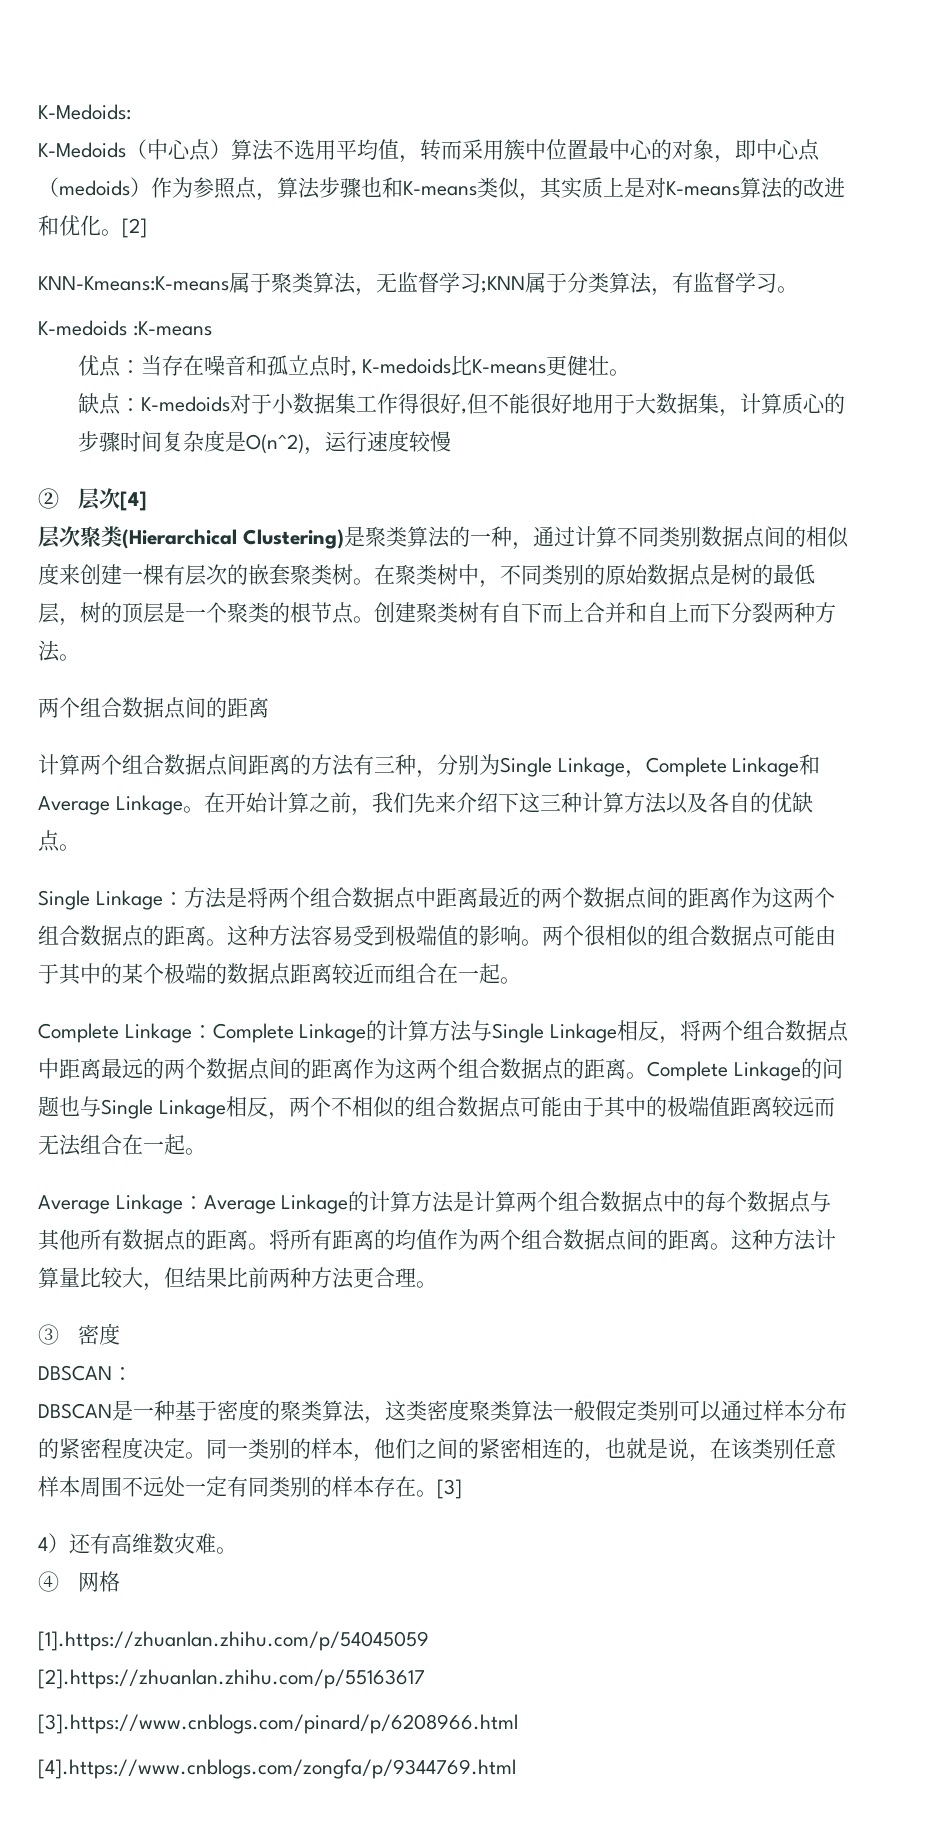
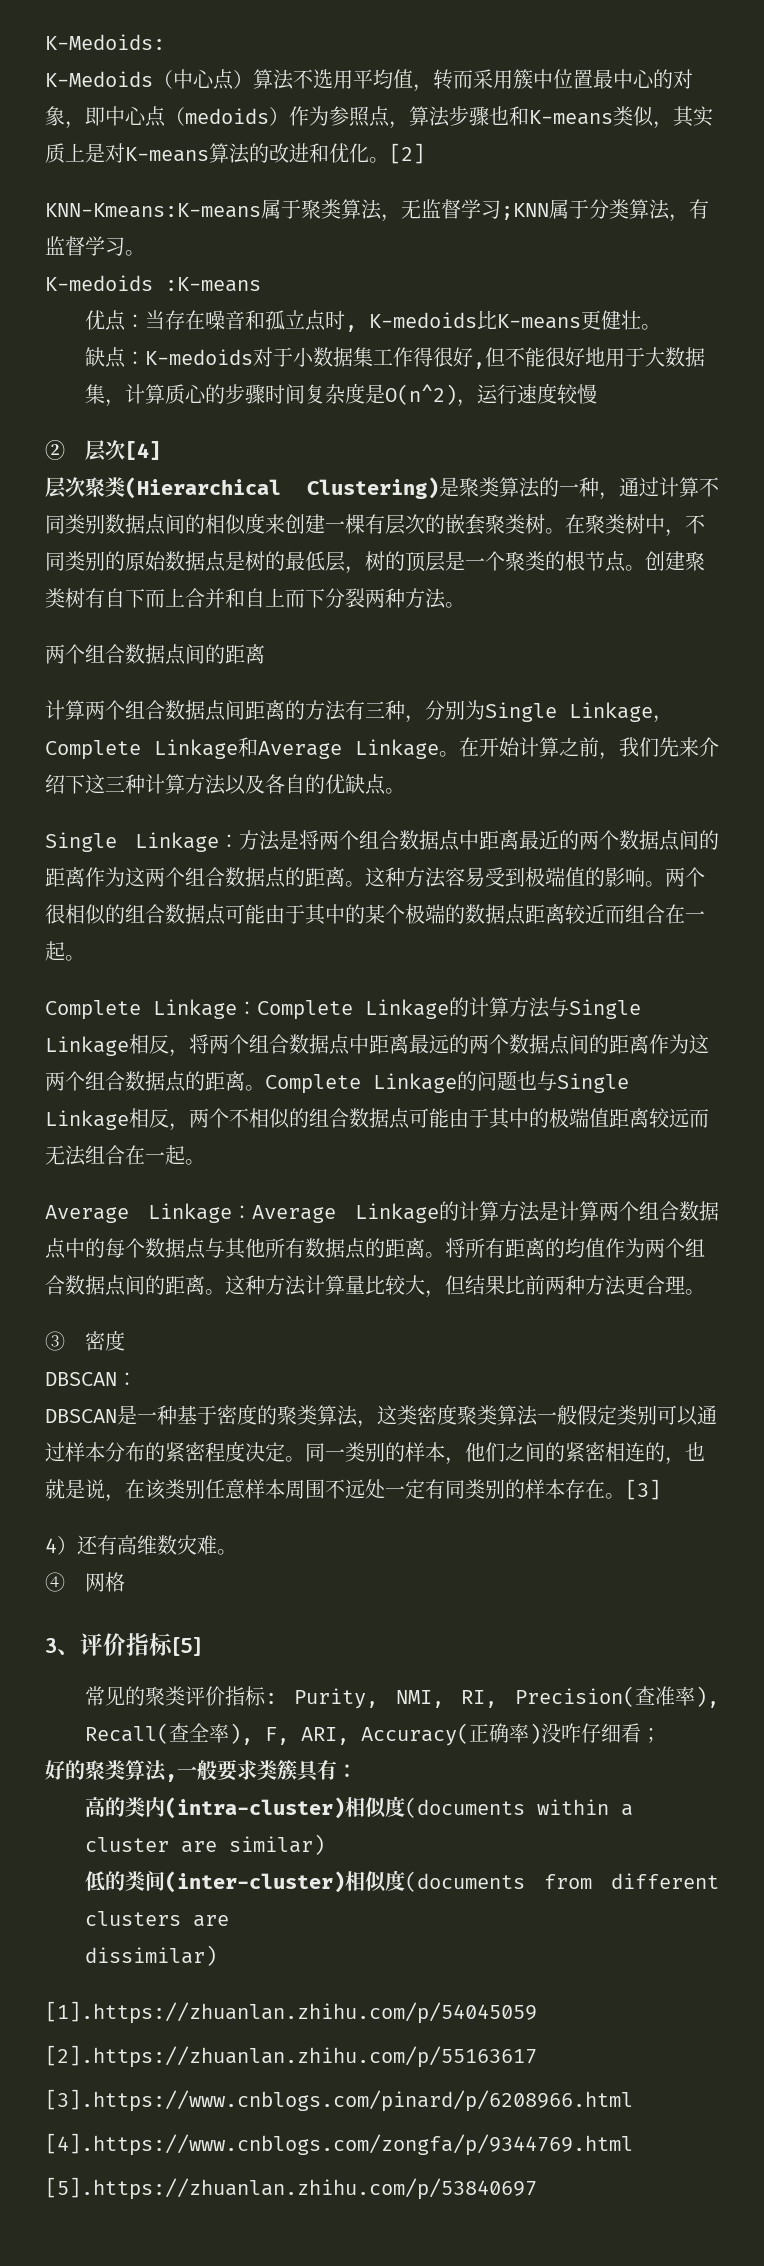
+ 3、评价指标[5]
+ 常见的聚类评价指标: Purity, NMI, RI, Precision(查准率), Recall(查全率), F, ARI, Accuracy(正确率)没咋仔细看；
+ 好的聚类算法,一般要求类簇具有：
+ 高的类内(intra-cluster)相似度(documents within a cluster are similar)
+ 低的类间(inter-cluster)相似度(documents from different clusters are
+ dissimilar)
+ [5].https://zhuanlan.zhihu.com/p/53840697

